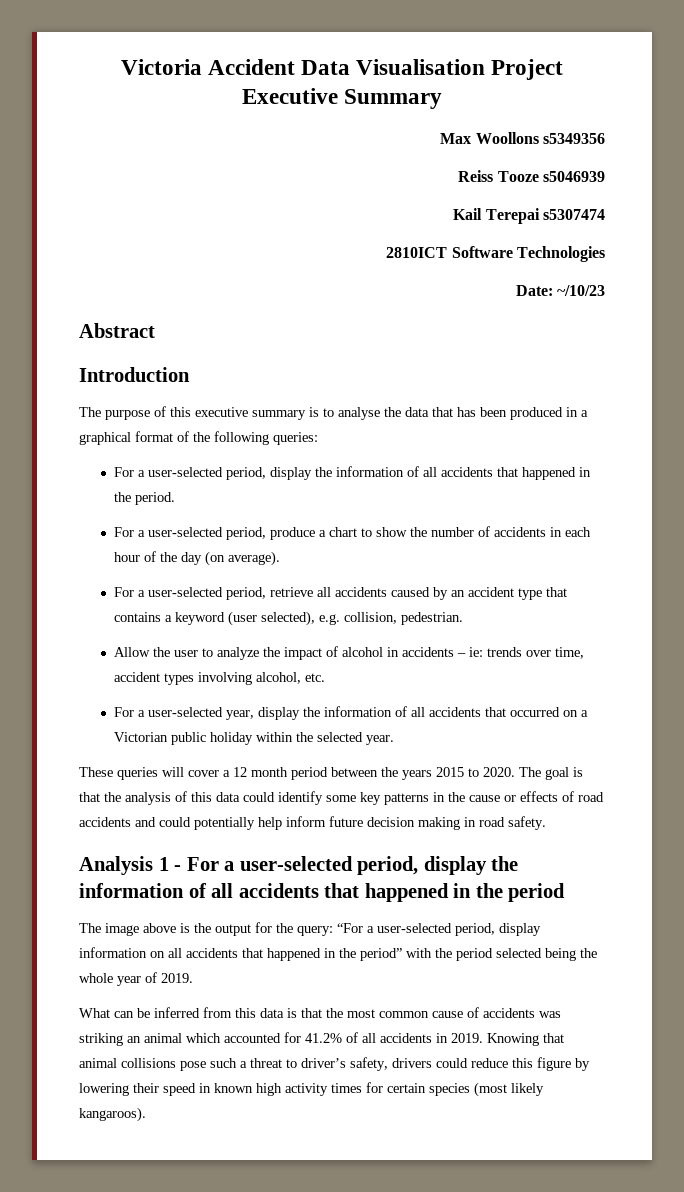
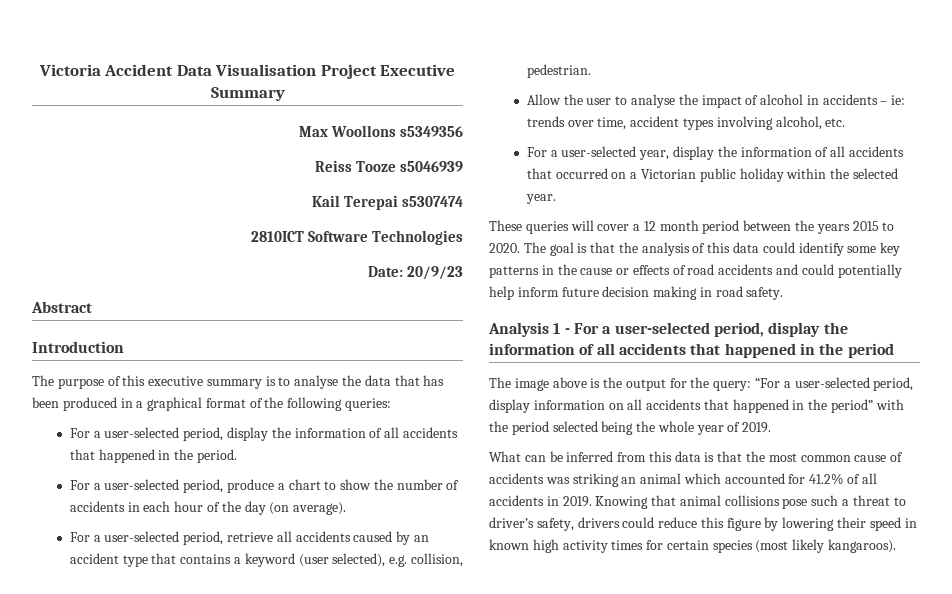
- Date: ~/10/23
+ Date: 20/9/23
- Allow the user to analyze the impact of alcohol in accidents – ie: trends over time, accident types involving alcohol, etc.
+ Allow the user to analyse the impact of alcohol in accidents – ie: trends over time, accident types involving alcohol, etc.

